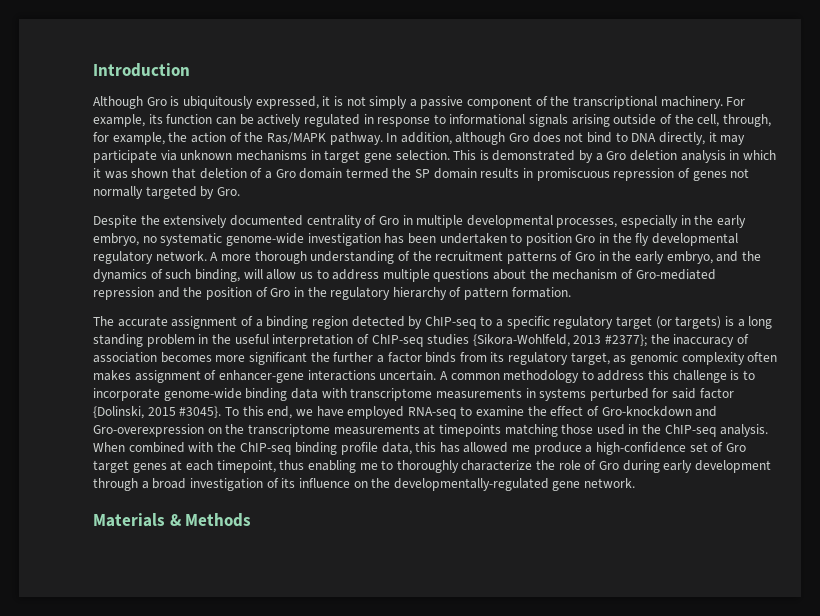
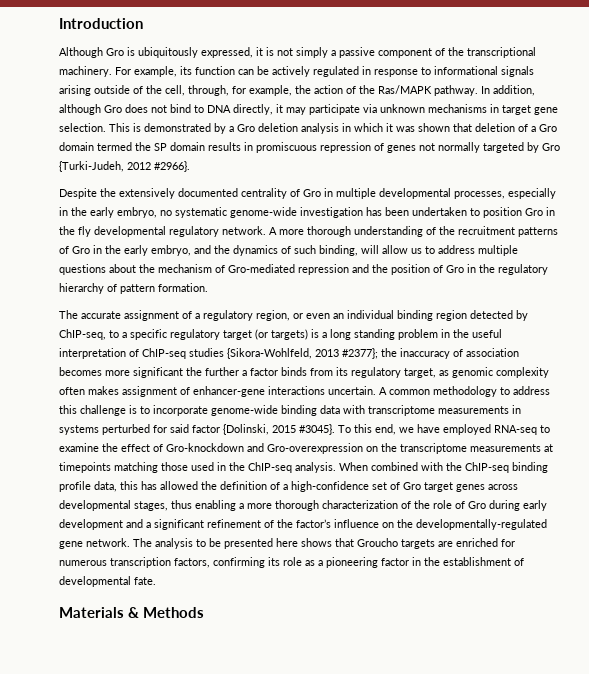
- This is demonstrated by a Gro deletion analysis in which it was shown that deletion of a Gro domain termed the SP domain results in promiscuous repression of genes not normally targeted by Gro.
+ This is demonstrated by a Gro deletion analysis in which it was shown that deletion of a Gro domain termed the SP domain results in promiscuous repression of genes not normally targeted by Gro {Turki-Judeh, 2012 #2966}.
- The accurate assignment of a binding region detected by ChIP-seq to a specific regulatory target (or targets) is a long standing problem in the useful interpretation of ChIP-seq studies {Sikora-Wohlfeld, 2013 #2377}; the inaccuracy of association becomes more significant the further a factor binds from its regulatory target, as genomic complexity often makes assignment of enhancer-gene interactions uncertain.
+ The accurate assignment of a regulatory region, or even an individual binding region detected by ChIP-seq, to a specific regulatory target (or targets) is a long standing problem in the useful interpretation of ChIP-seq studies {Sikora-Wohlfeld, 2013 #2377}; the inaccuracy of association becomes more significant the further a factor binds from its regulatory target, as genomic complexity often makes assignment of enhancer-gene interactions uncertain.
- When combined with the ChIP-seq binding profile data, this has allowed me produce a high-confidence set of Gro target genes at each timepoint, thus enabling me to thoroughly characterize the role of Gro during early development through a broad investigation of its influence on the developmentally-regulated gene network.
+ When combined with the ChIP-seq binding profile data, this has allowed the definition of a high-confidence set of Gro target genes across developmental stages, thus enabling a more thorough characterization of the role of Gro during early development and a significant refinement of the factor’s influence on the developmentally-regulated gene network. The analysis to be presented here shows that Groucho targets are enriched for numerous transcription factors, confirming its role as a pioneering factor in the establishment of developmental fate.

